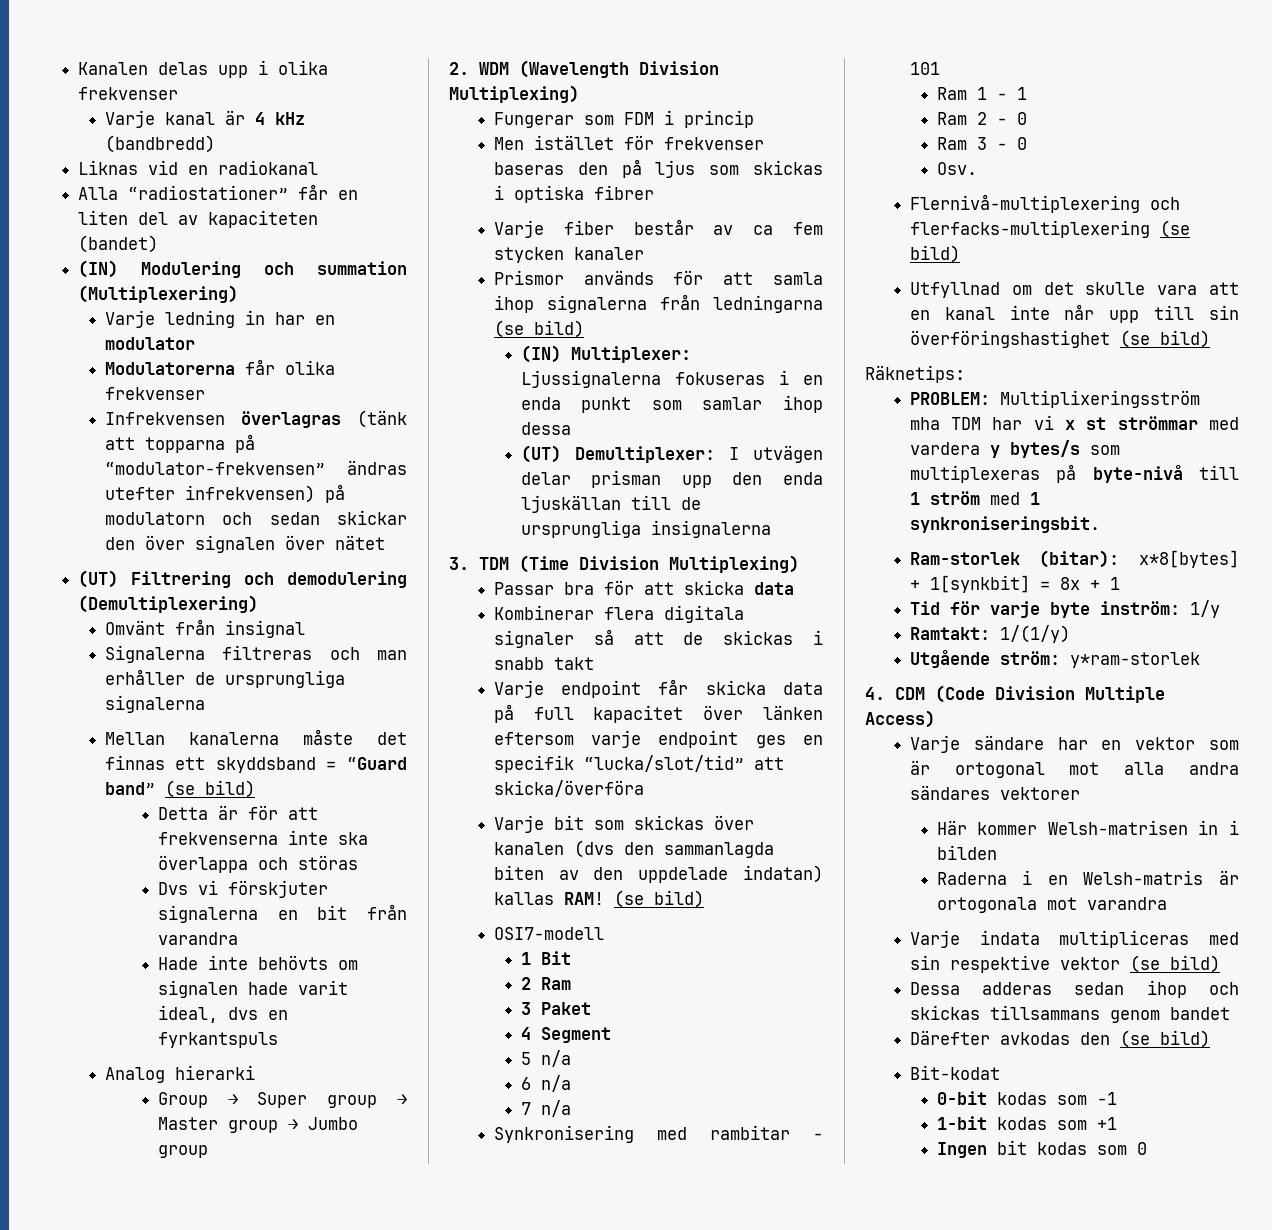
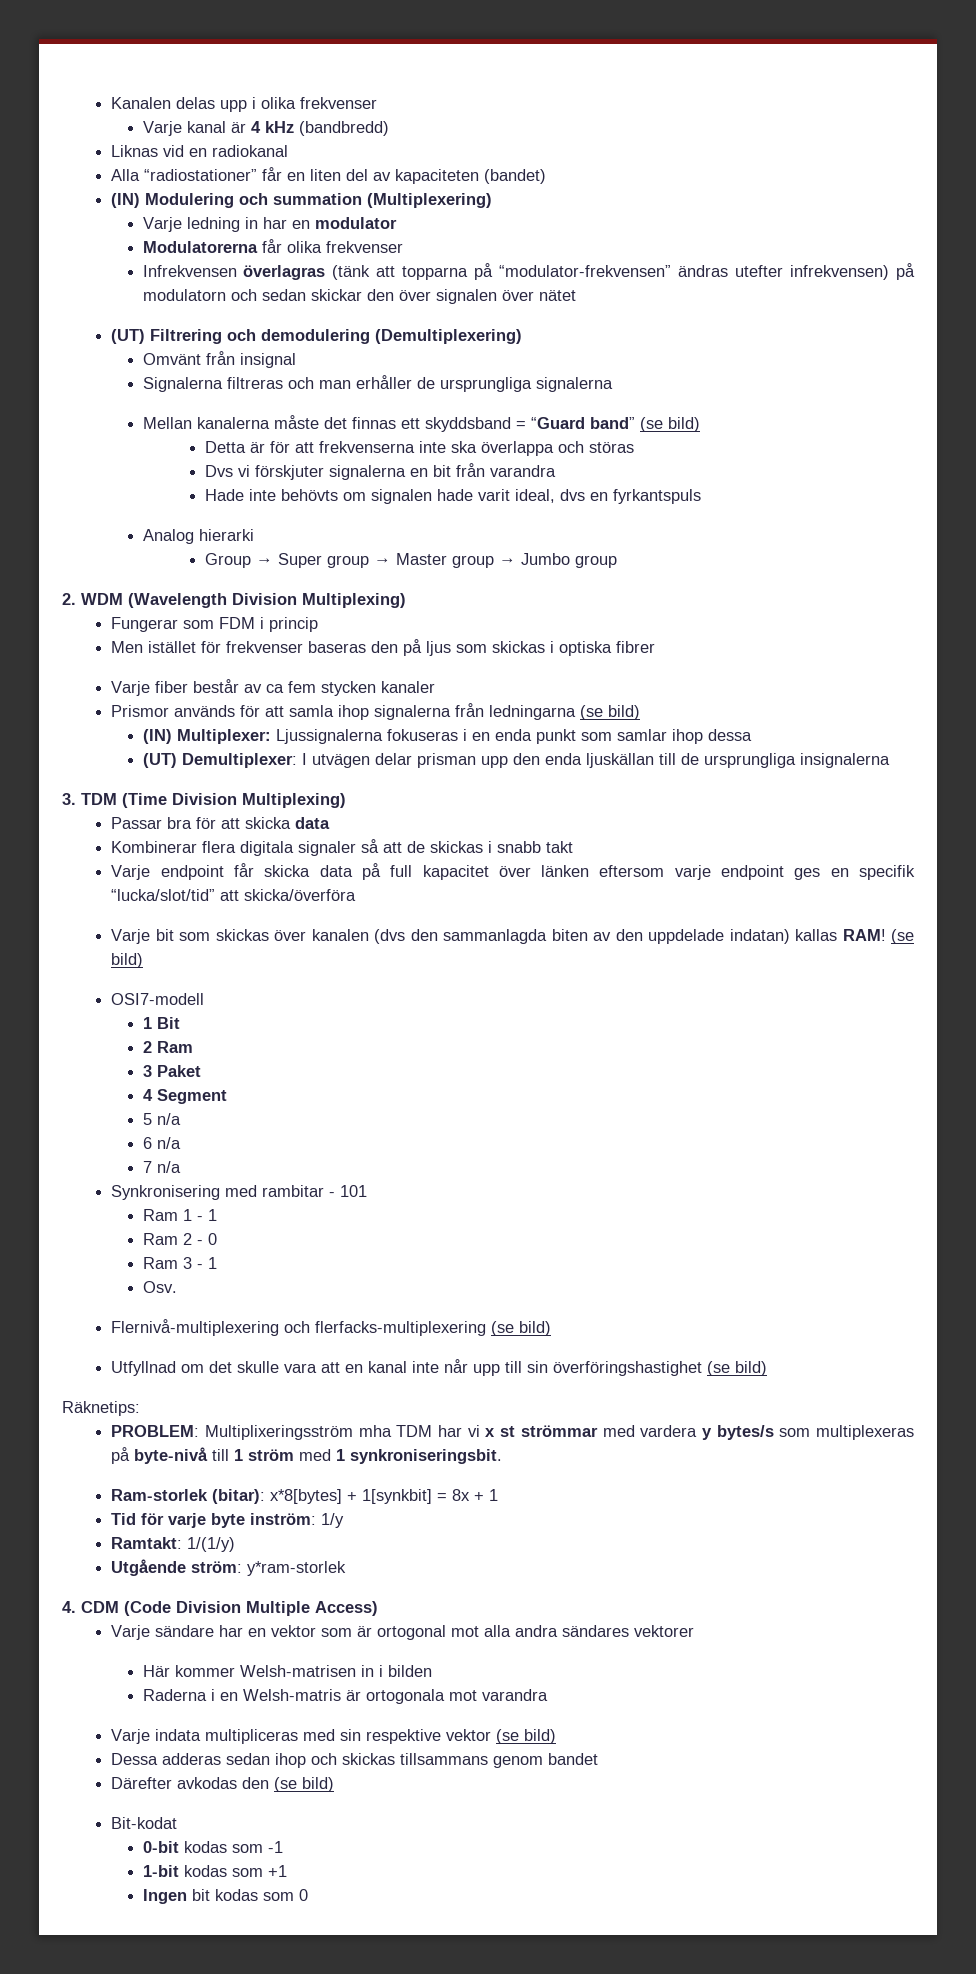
- Ram 3 - 0
+ Ram 3 - 1

